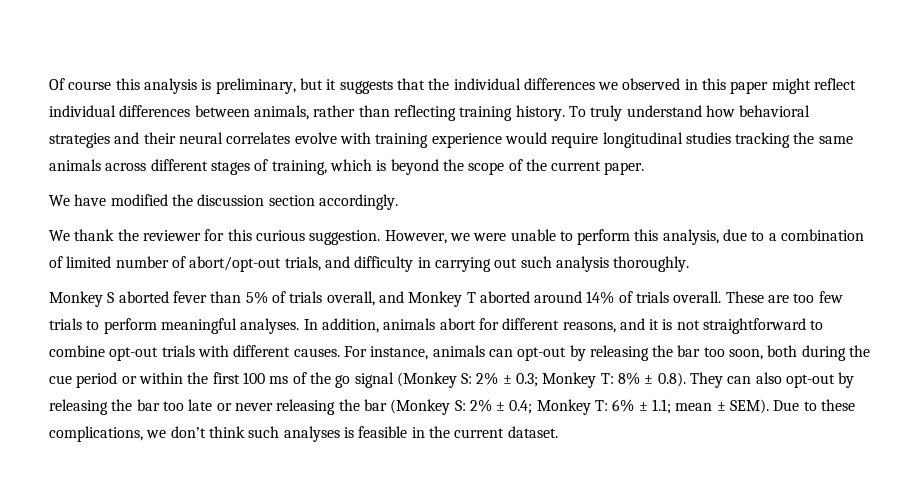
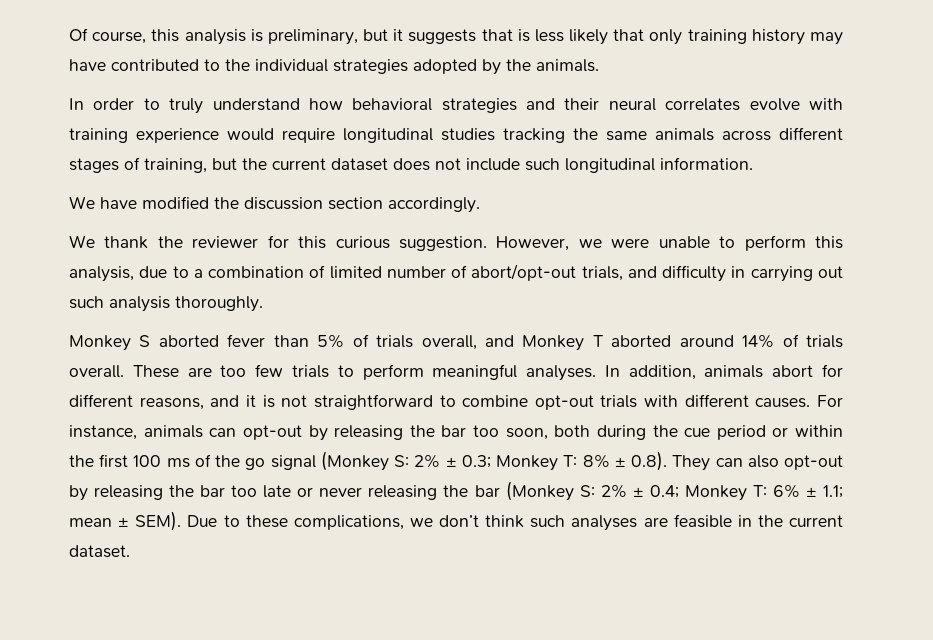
- Of course this analysis is preliminary, but it suggests that the individual differences we observed in this paper might reflect individual differences between animals, rather than reflecting training history. To truly understand how behavioral strategies and their neural correlates evolve with training experience would require longitudinal studies tracking the same animals across different stages of training, which is beyond the scope of the current paper.
+ Of course, this analysis is preliminary, but it suggests that is less likely that only training history may have contributed to the individual strategies adopted by the animals.
+ In order to truly understand how behavioral strategies and their neural correlates evolve with training experience would require longitudinal studies tracking the same animals across different stages of training, but the current dataset does not include such longitudinal information.
- Due to these complications, we don’t think such analyses is feasible in the current dataset.
+ Due to these complications, we don’t think such analyses are feasible in the current dataset.

